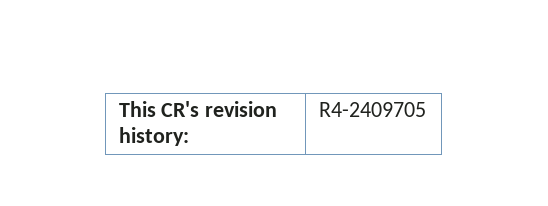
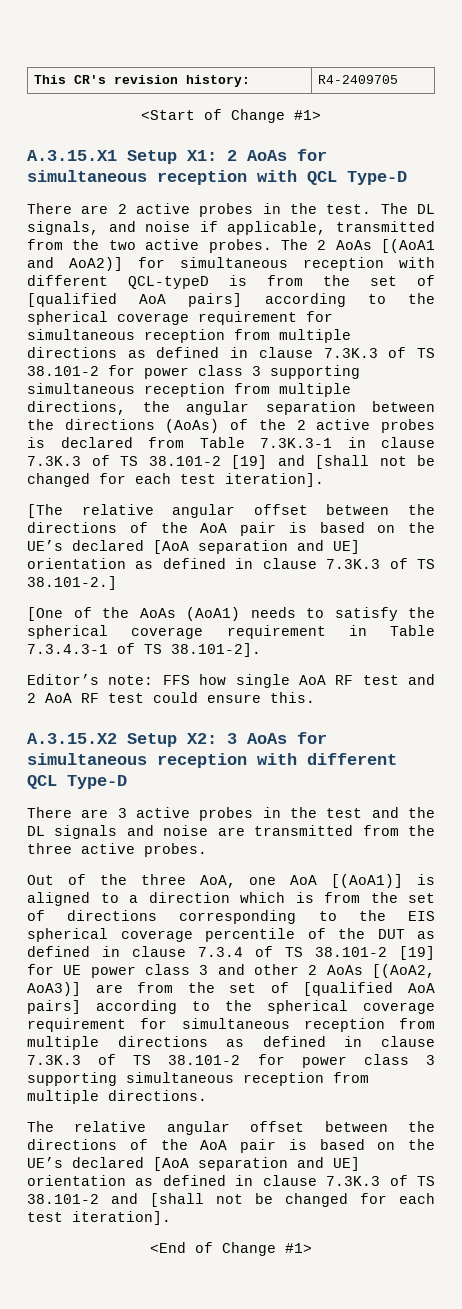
+ <Start of Change #1>
+ A.3.15.X1 Setup X1: 2 AoAs for simultaneous reception with QCL Type-D
+ There are 2 active probes in the test. The DL signals, and noise if applicable, transmitted from the two active probes. The 2 AoAs [(AoA1 and AoA2)] for simultaneous reception with different QCL-typeD is from the set of [qualified AoA pairs] according to the spherical coverage requirement for simultaneous reception from multiple directions as defined in clause 7.3K.3 of TS 38.101-2 for power class 3 supporting simultaneous reception from multiple directions, the angular separation between the directions (AoAs) of the 2 active probes is declared from Table 7.3K.3-1 in clause 7.3K.3 of TS 38.101-2 [19] and [shall not be changed for each test iteration].
+ [The relative angular offset between the directions of the AoA pair is based on the UE’s declared [AoA separation and UE] orientation as defined in clause 7.3K.3 of TS 38.101-2.]
+ [One of the AoAs (AoA1) needs to satisfy the spherical coverage requirement in Table 7.3.4.3-1 of TS 38.101-2].
+ Editor’s note: FFS how single AoA RF test and 2 AoA RF test could ensure this.
+ A.3.15.X2 Setup X2: 3 AoAs for simultaneous reception with different QCL Type-D
+ There are 3 active probes in the test and the DL signals and noise are transmitted from the three active probes.
+ Out of the three AoA, one AoA [(AoA1)] is aligned to a direction which is from the set of directions corresponding to the EIS spherical coverage percentile of the DUT as defined in clause 7.3.4 of TS 38.101-2 [19] for UE power class 3 and other 2 AoAs [(AoA2, AoA3)] are from the set of [qualified AoA pairs] according to the spherical coverage requirement for simultaneous reception from multiple directions as defined in clause 7.3K.3 of TS 38.101-2 for power class 3 supporting simultaneous reception from multiple directions.
+ The relative angular offset between the directions of the AoA pair is based on the UE’s declared [AoA separation and UE] orientation as defined in clause 7.3K.3 of TS 38.101-2 and [shall not be changed for each test iteration].
+ <End of Change #1>

